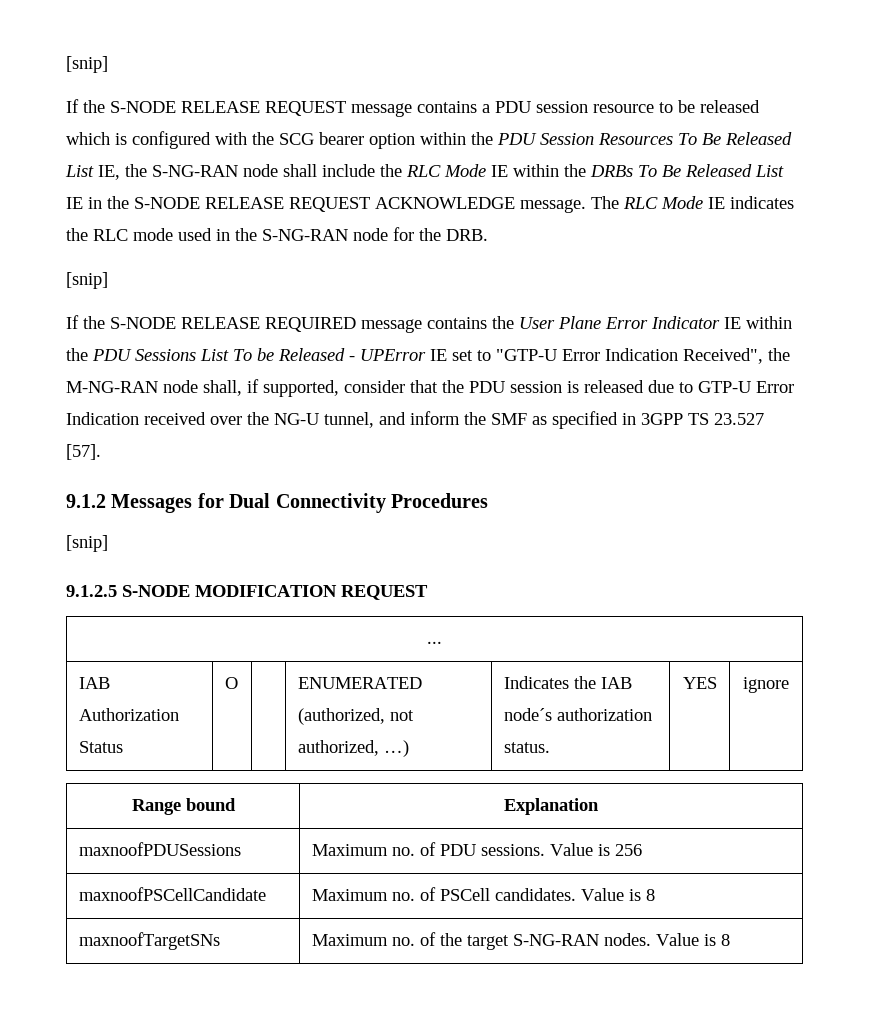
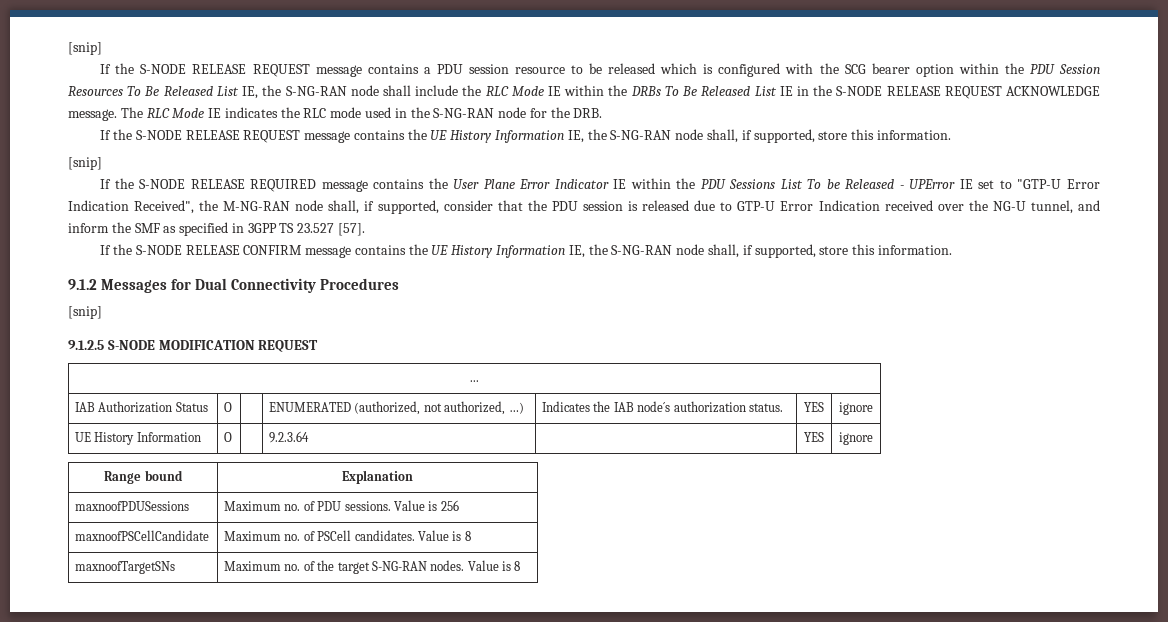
+ If the S-NODE RELEASE REQUEST message contains the UE History Information IE, the S-NG-RAN node shall, if supported, store this information.
+ If the S-NODE RELEASE CONFIRM message contains the UE History Information IE, the S-NG-RAN node shall, if supported, store this information.
+ UE History Information | O | | 9.2.3.64 | | YES | ignore

